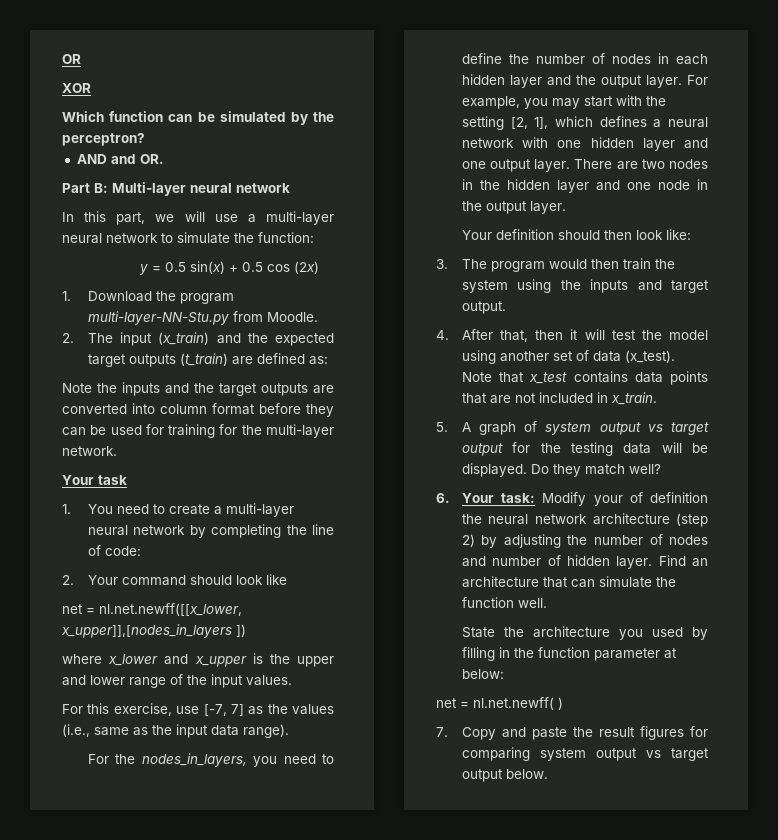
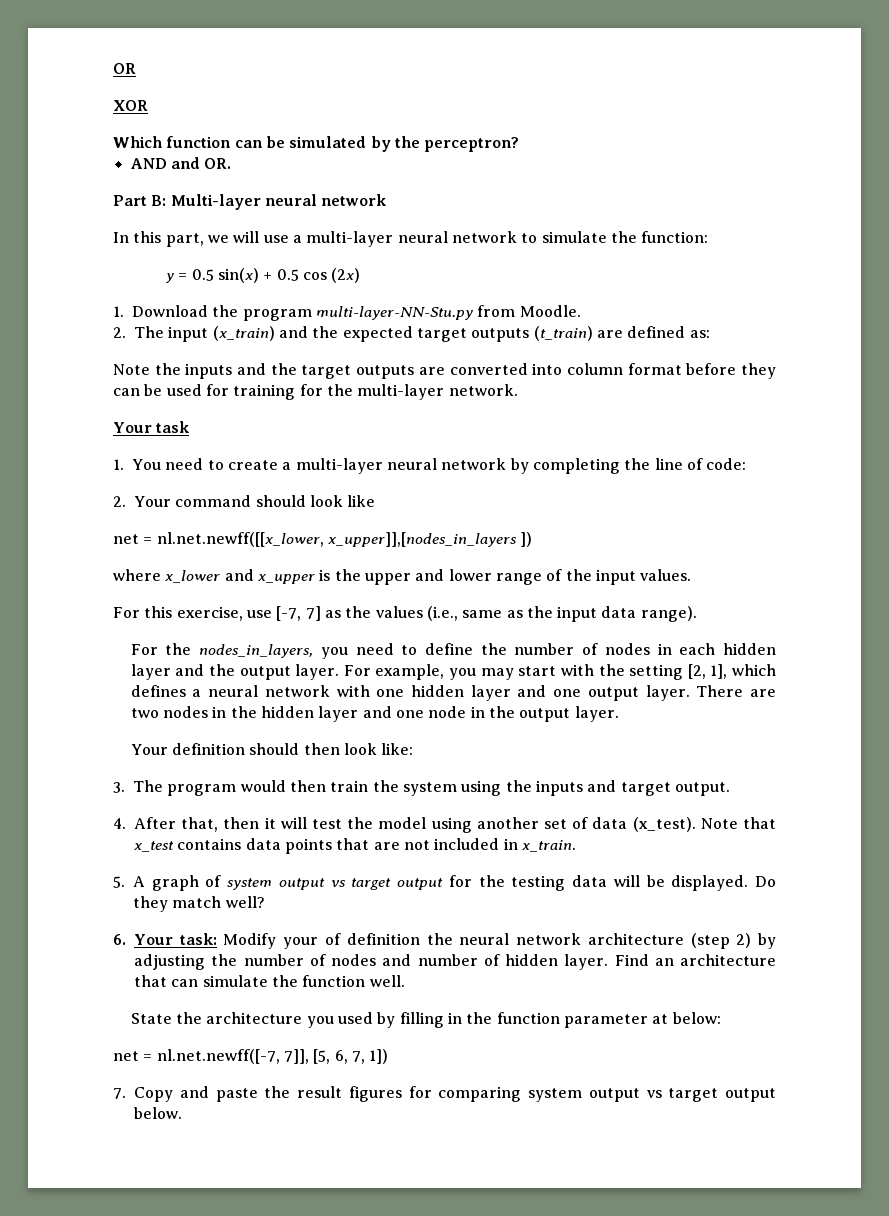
- net = nl.net.newff( )
+ net = nl.net.newff([-7, 7]], [5, 6, 7, 1])

